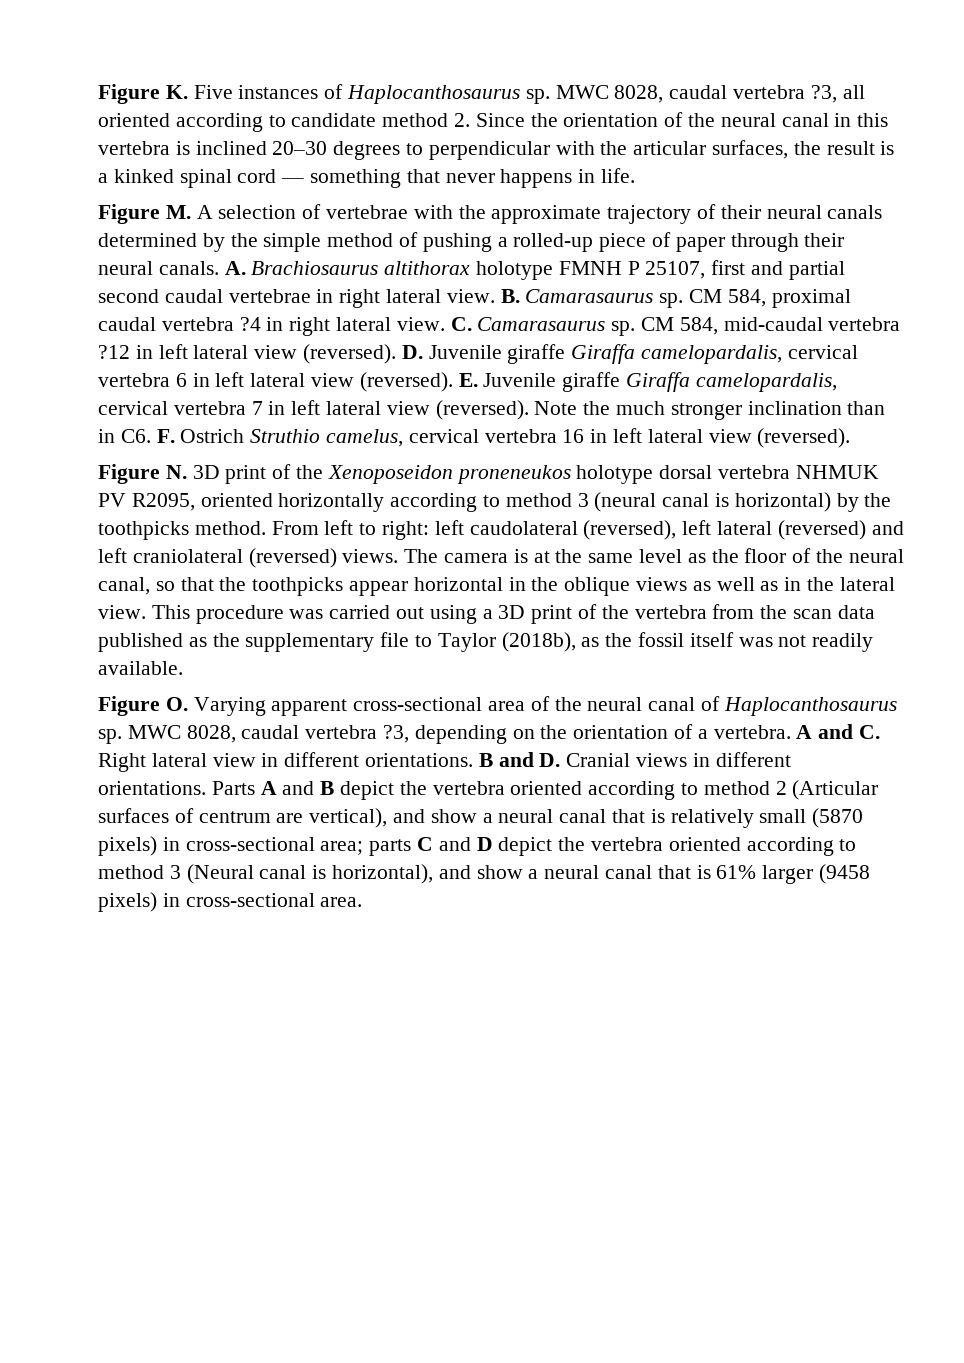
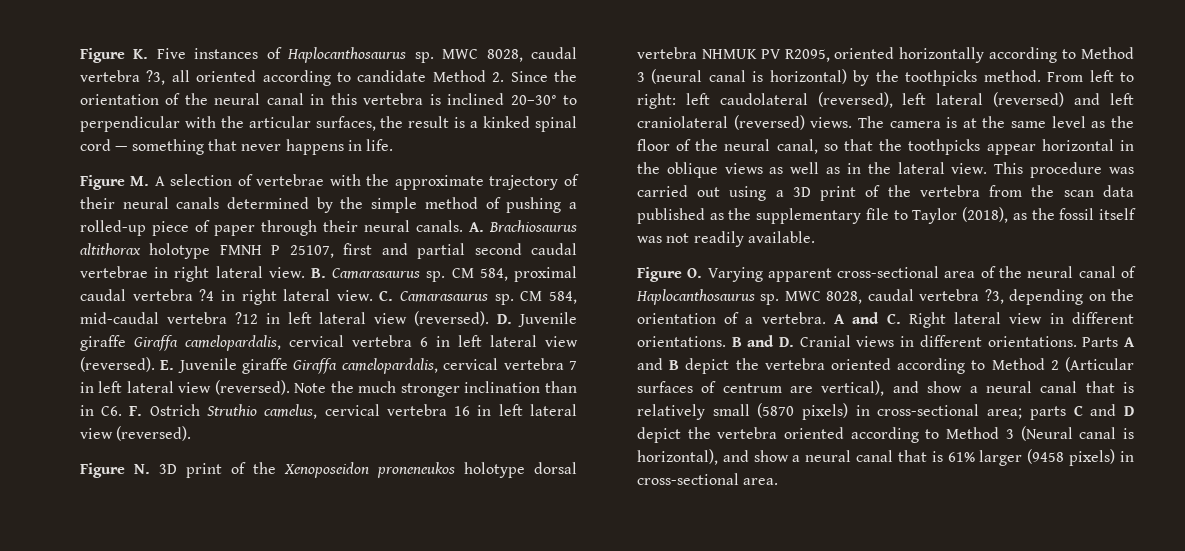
- MWC 8028, caudal vertebra ?3, all oriented according to candidate method 2. Since the orientation of the neural canal in this vertebra is inclined 20–30 degrees to perpendicular with the articular surfaces, the result is a kinked spinal cord — something that never happens in life.
+ MWC 8028, caudal vertebra ?3, all oriented according to candidate Method 2. Since the orientation of the neural canal in this vertebra is inclined 20–30° to perpendicular with the articular surfaces, the result is a kinked spinal cord — something that never happens in life.
- Figure N. 3D print of the Xenoposeidon proneneukos holotype dorsal vertebra NHMUK PV R2095, oriented horizontally according to method 3 (neural canal is horizontal) by the toothpicks method.
+ Figure N. 3D print of the Xenoposeidon proneneukos holotype dorsal vertebra NHMUK PV R2095, oriented horizontally according to Method 3 (neural canal is horizontal) by the toothpicks method.
- This procedure was carried out using a 3D print of the vertebra from the scan data published as the supplementary file to Taylor (2018b), as the fossil itself was not readily available.
+ This procedure was carried out using a 3D print of the vertebra from the scan data published as the supplementary file to Taylor (2018), as the fossil itself was not readily available.
- Parts A and B depict the vertebra oriented according to method 2 (Articular surfaces of centrum are vertical), and show a neural canal that is relatively small (5870 pixels) in cross-sectional area; parts C and D depict the vertebra oriented according to method 3 (Neural canal is horizontal), and show a neural canal that is 61% larger (9458 pixels) in cross-sectional area.
+ Parts A and B depict the vertebra oriented according to Method 2 (Articular surfaces of centrum are vertical), and show a neural canal that is relatively small (5870 pixels) in cross-sectional area; parts C and D depict the vertebra oriented according to Method 3 (Neural canal is horizontal), and show a neural canal that is 61% larger (9458 pixels) in cross-sectional area.

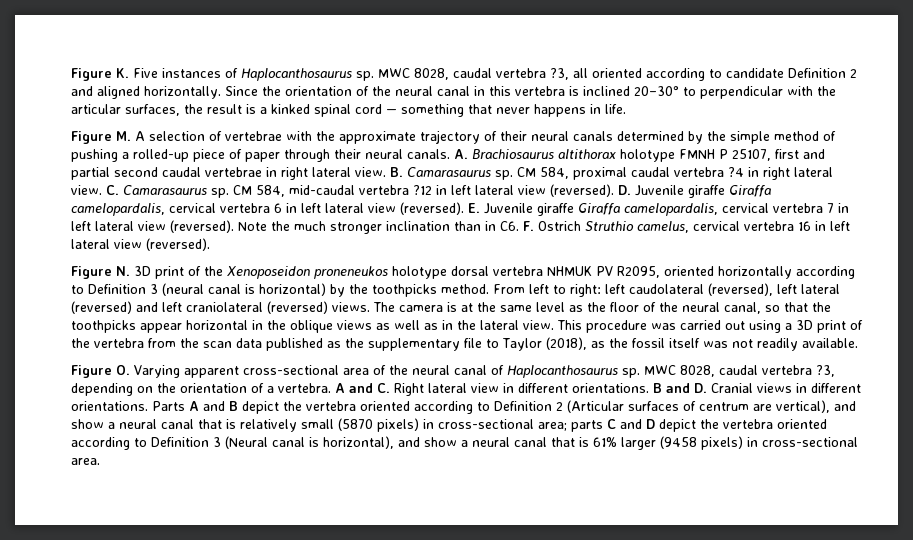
- MWC 8028, caudal vertebra ?3, all oriented according to candidate Method 2. Since the orientation of the neural canal in this vertebra is inclined 20–30° to perpendicular with the articular surfaces, the result is a kinked spinal cord — something that never happens in life.
+ MWC 8028, caudal vertebra ?3, all oriented according to candidate Definition 2 and aligned horizontally. Since the orientation of the neural canal in this vertebra is inclined 20–30° to perpendicular with the articular surfaces, the result is a kinked spinal cord — something that never happens in life.
- Figure N. 3D print of the Xenoposeidon proneneukos holotype dorsal vertebra NHMUK PV R2095, oriented horizontally according to Method 3 (neural canal is horizontal) by the toothpicks method.
+ Figure N. 3D print of the Xenoposeidon proneneukos holotype dorsal vertebra NHMUK PV R2095, oriented horizontally according to Definition 3 (neural canal is horizontal) by the toothpicks method.
- Parts A and B depict the vertebra oriented according to Method 2 (Articular surfaces of centrum are vertical), and show a neural canal that is relatively small (5870 pixels) in cross-sectional area; parts C and D depict the vertebra oriented according to Method 3 (Neural canal is horizontal), and show a neural canal that is 61% larger (9458 pixels) in cross-sectional area.
+ Parts A and B depict the vertebra oriented according to Definition 2 (Articular surfaces of centrum are vertical), and show a neural canal that is relatively small (5870 pixels) in cross-sectional area; parts C and D depict the vertebra oriented according to Definition 3 (Neural canal is horizontal), and show a neural canal that is 61% larger (9458 pixels) in cross-sectional area.

